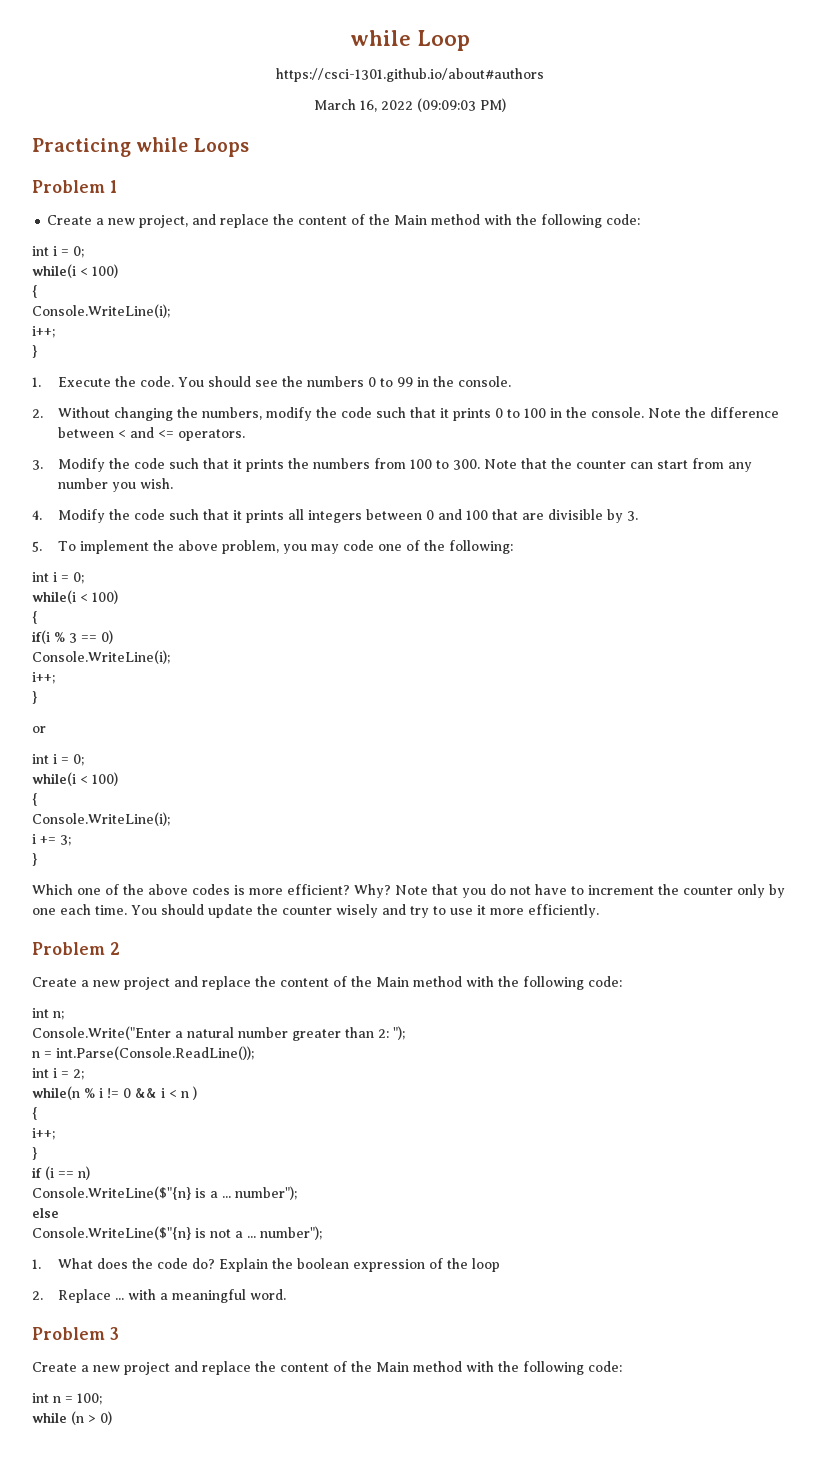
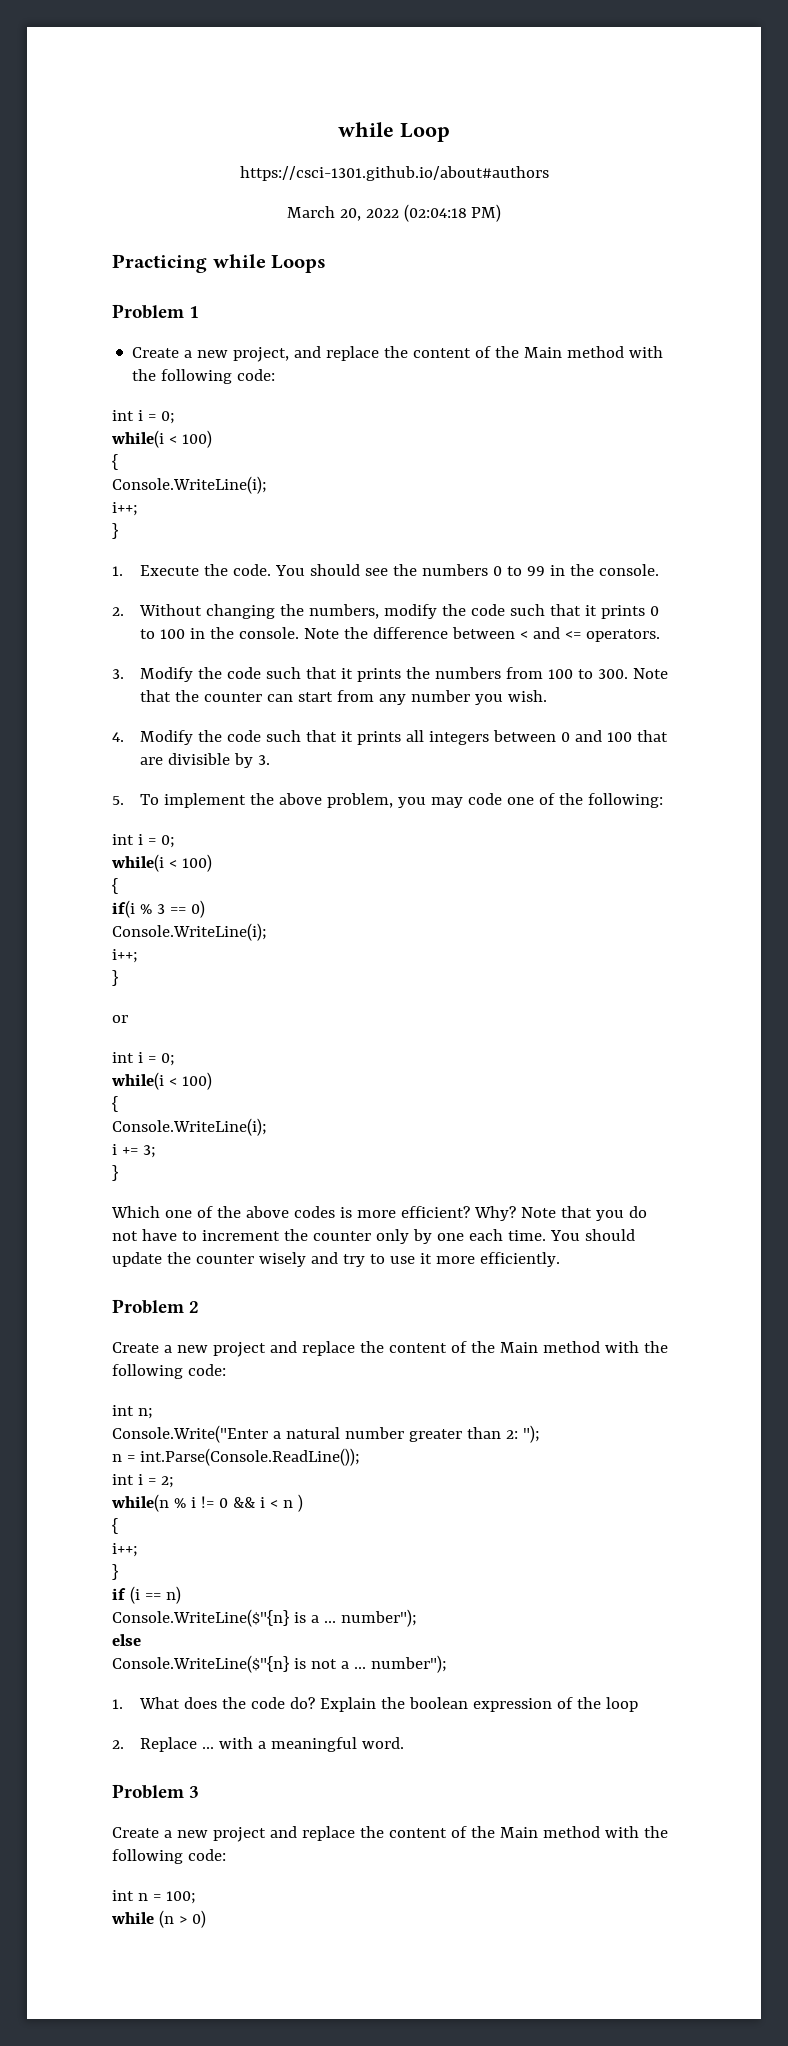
- March 16, 2022 (09:09:03 PM)
+ March 20, 2022 (02:04:18 PM)

